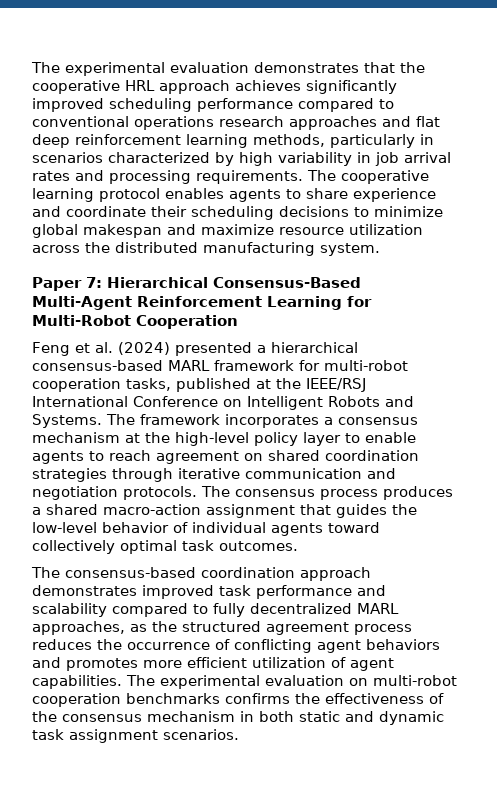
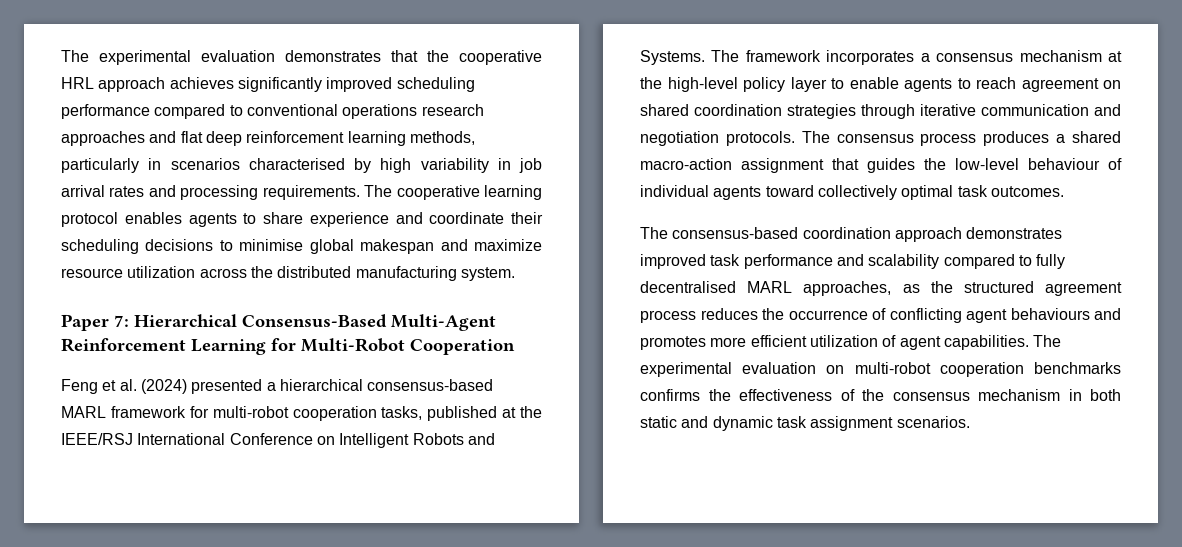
- The experimental evaluation demonstrates that the cooperative HRL approach achieves significantly improved scheduling performance compared to conventional operations research approaches and flat deep reinforcement learning methods, particularly in scenarios characterized by high variability in job arrival rates and processing requirements.
+ The experimental evaluation demonstrates that the cooperative HRL approach achieves significantly improved scheduling performance compared to conventional operations research approaches and flat deep reinforcement learning methods, particularly in scenarios characterised by high variability in job arrival rates and processing requirements.
- The cooperative learning protocol enables agents to share experience and coordinate their scheduling decisions to minimize global makespan and maximize resource utilization across the distributed manufacturing system.
+ The cooperative learning protocol enables agents to share experience and coordinate their scheduling decisions to minimise global makespan and maximize resource utilization across the distributed manufacturing system.
- The consensus process produces a shared macro-action assignment that guides the low-level behavior of individual agents toward collectively optimal task outcomes.
+ The consensus process produces a shared macro-action assignment that guides the low-level behaviour of individual agents toward collectively optimal task outcomes.
- The consensus-based coordination approach demonstrates improved task performance and scalability compared to fully decentralized MARL approaches, as the structured agreement process reduces the occurrence of conflicting agent behaviors and promotes more efficient utilization of agent capabilities.
+ The consensus-based coordination approach demonstrates improved task performance and scalability compared to fully decentralised MARL approaches, as the structured agreement process reduces the occurrence of conflicting agent behaviours and promotes more efficient utilization of agent capabilities.

